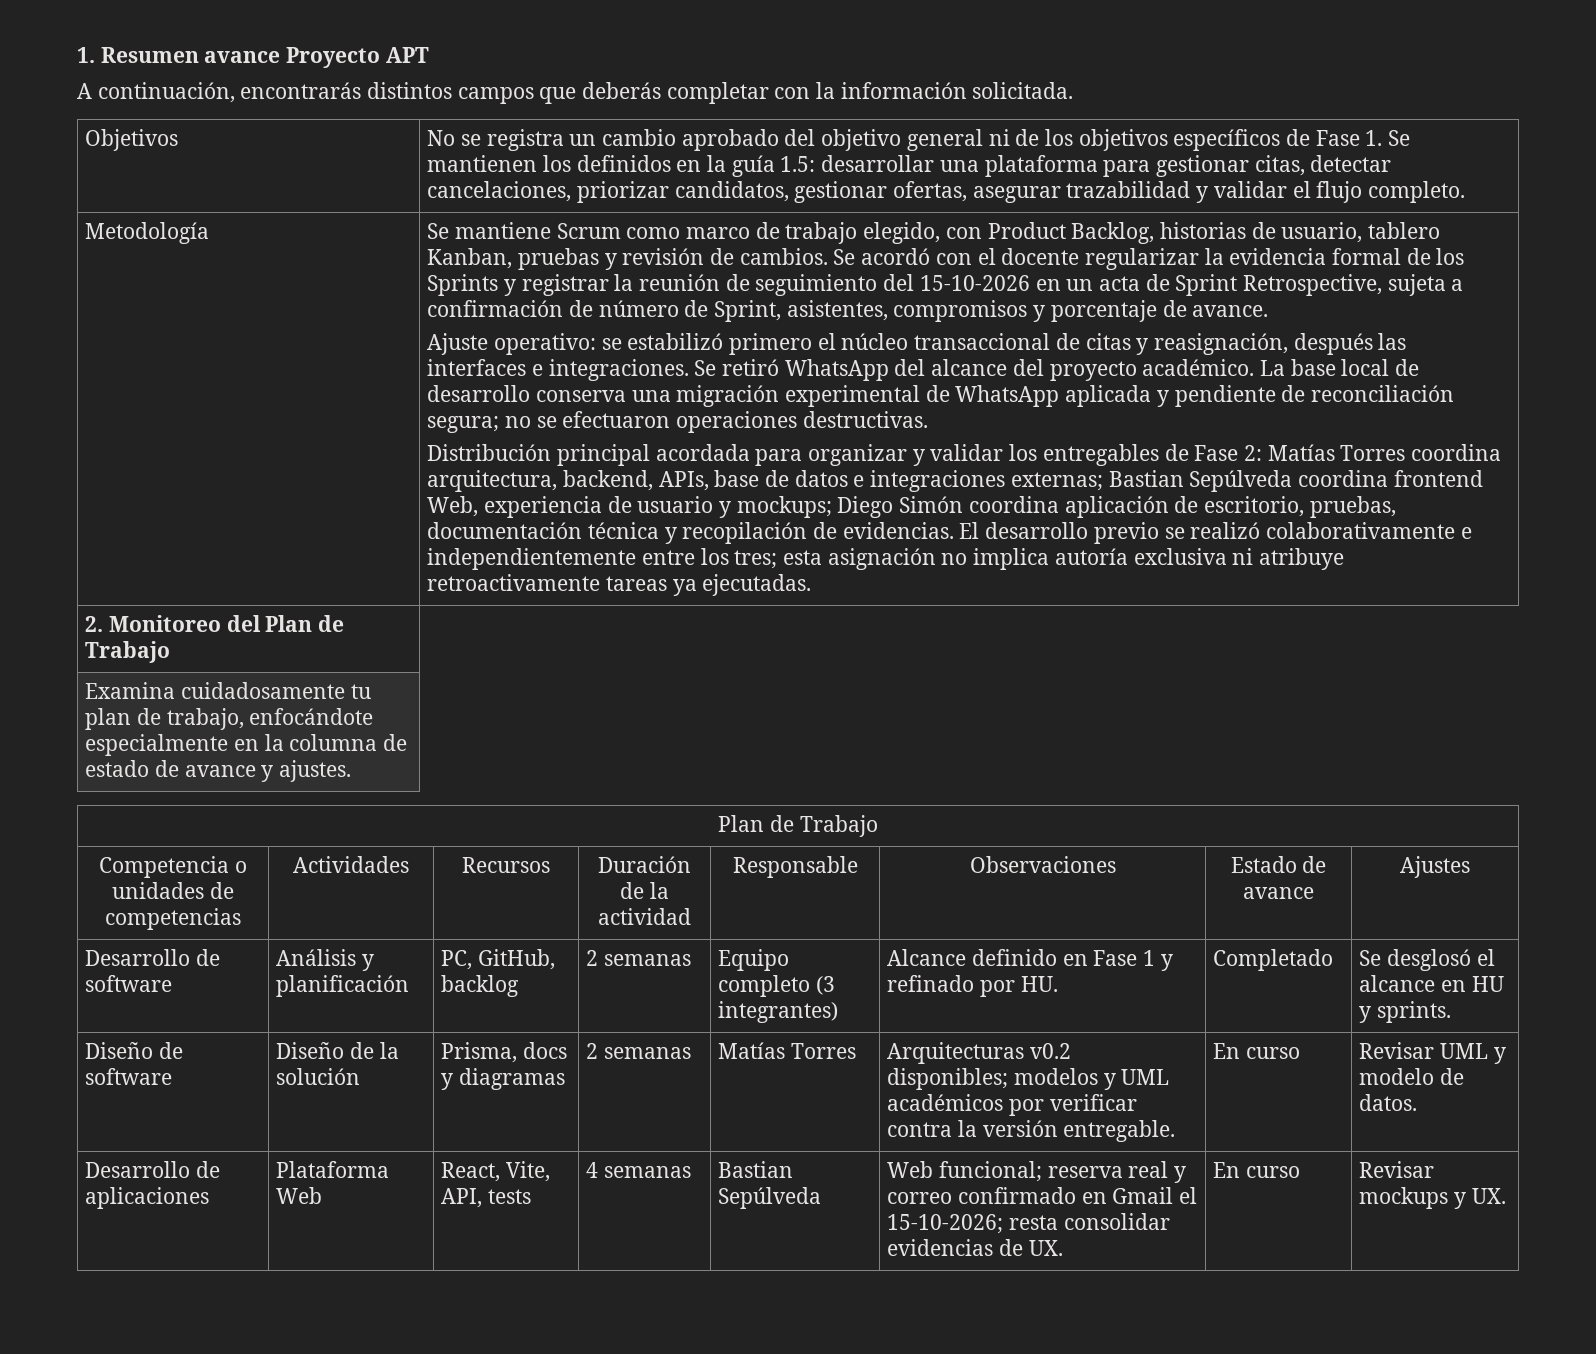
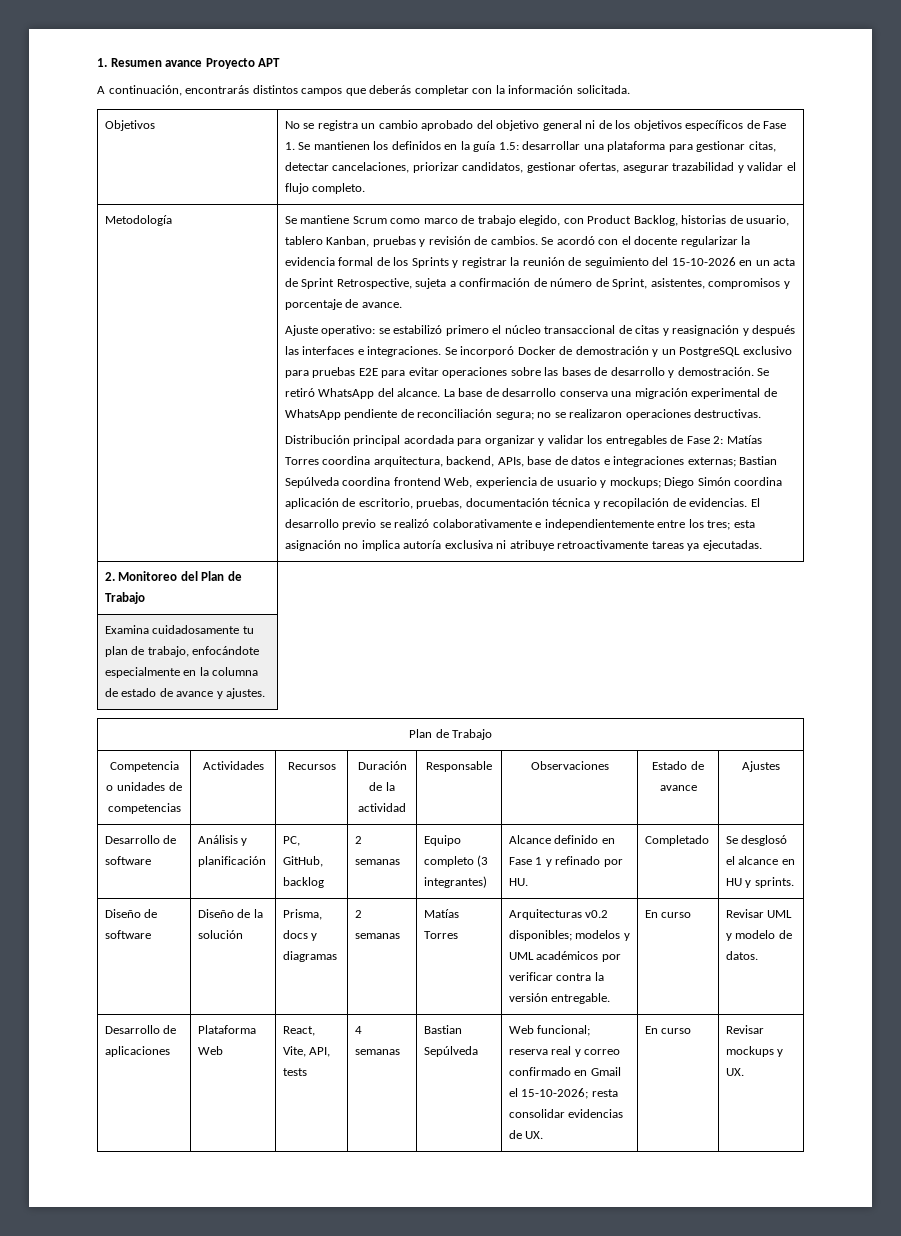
- Ajuste operativo: se estabilizó primero el núcleo transaccional de citas y reasignación, después las interfaces e integraciones.
+ Ajuste operativo: se estabilizó primero el núcleo transaccional de citas y reasignación y después las interfaces e integraciones.
- Se retiró WhatsApp del alcance del proyecto académico.
+ Se incorporó Docker de demostración y un PostgreSQL exclusivo para pruebas E2E para evitar operaciones sobre las bases de desarrollo y demostración. Se retiró WhatsApp del alcance.
- La base local de desarrollo conserva una migración experimental de WhatsApp aplicada y pendiente de reconciliación segura; no se efectuaron operaciones destructivas.
+ La base de desarrollo conserva una migración experimental de WhatsApp pendiente de reconciliación segura; no se realizaron operaciones destructivas.

